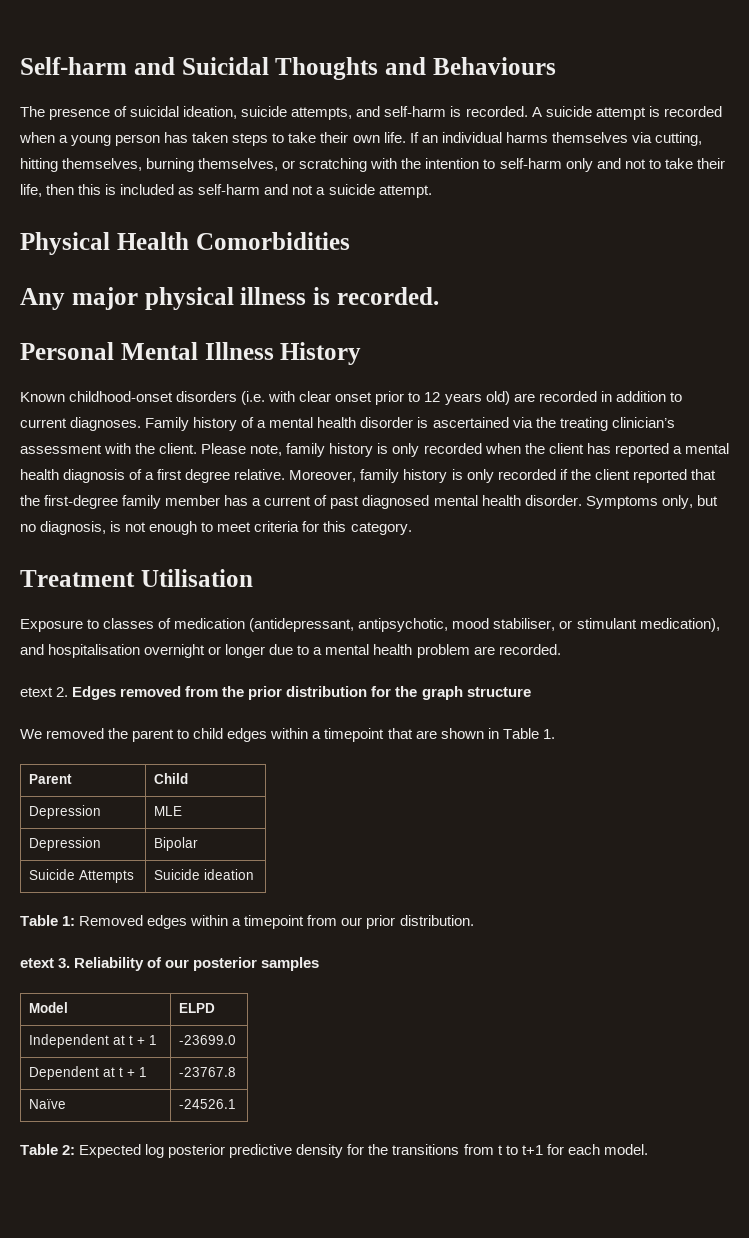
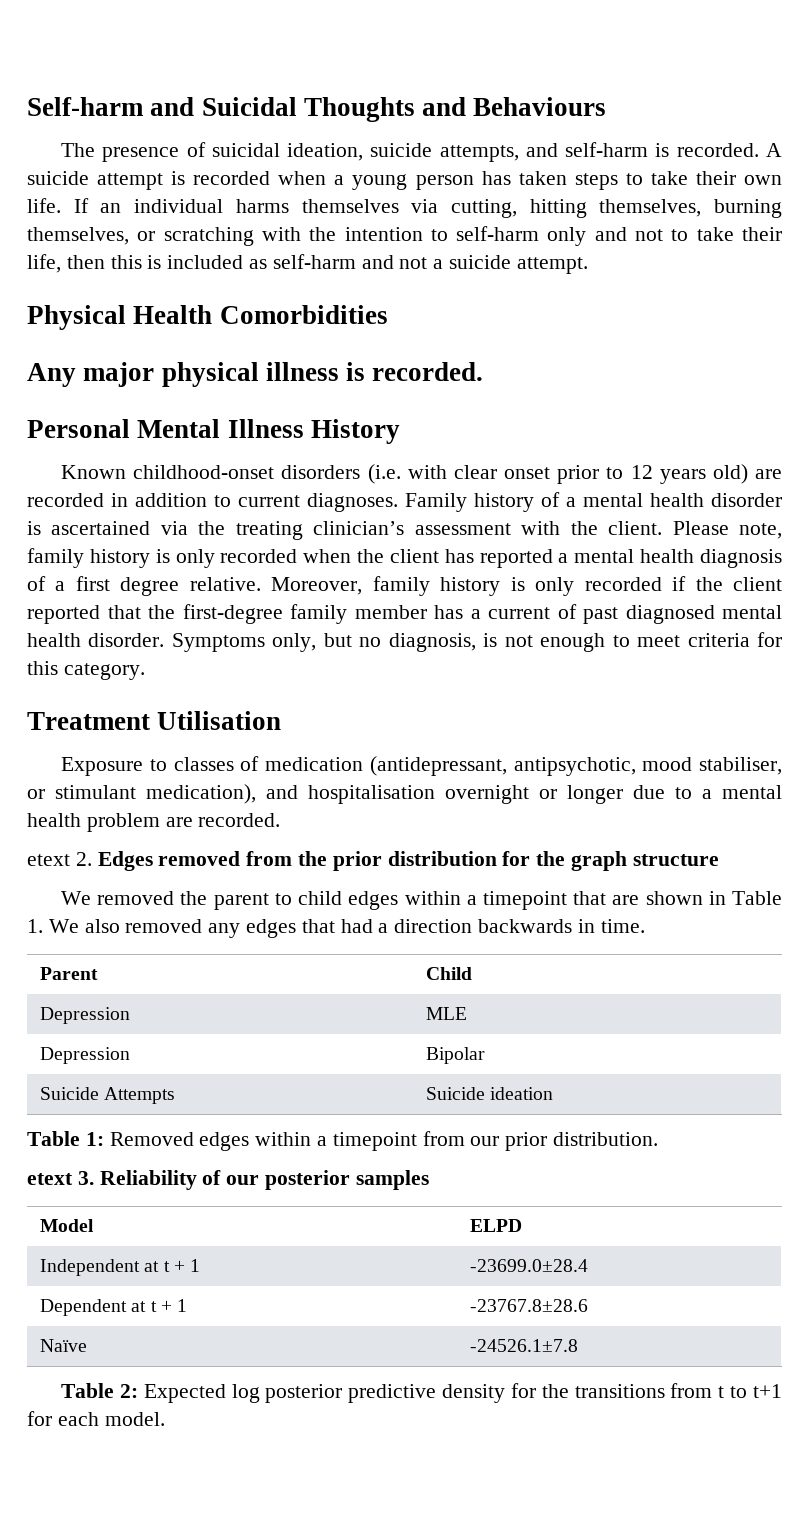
- We removed the parent to child edges within a timepoint that are shown in Table 1.
+ We removed the parent to child edges within a timepoint that are shown in Table 1. We also removed any edges that had a direction backwards in time.
- Independent at t + 1 | -23699.0
+ Independent at t + 1 | -23699.0±28.4
- Dependent at t + 1 | -23767.8
+ Dependent at t + 1 | -23767.8±28.6
- Naïve | -24526.1
+ Naïve | -24526.1±7.8

